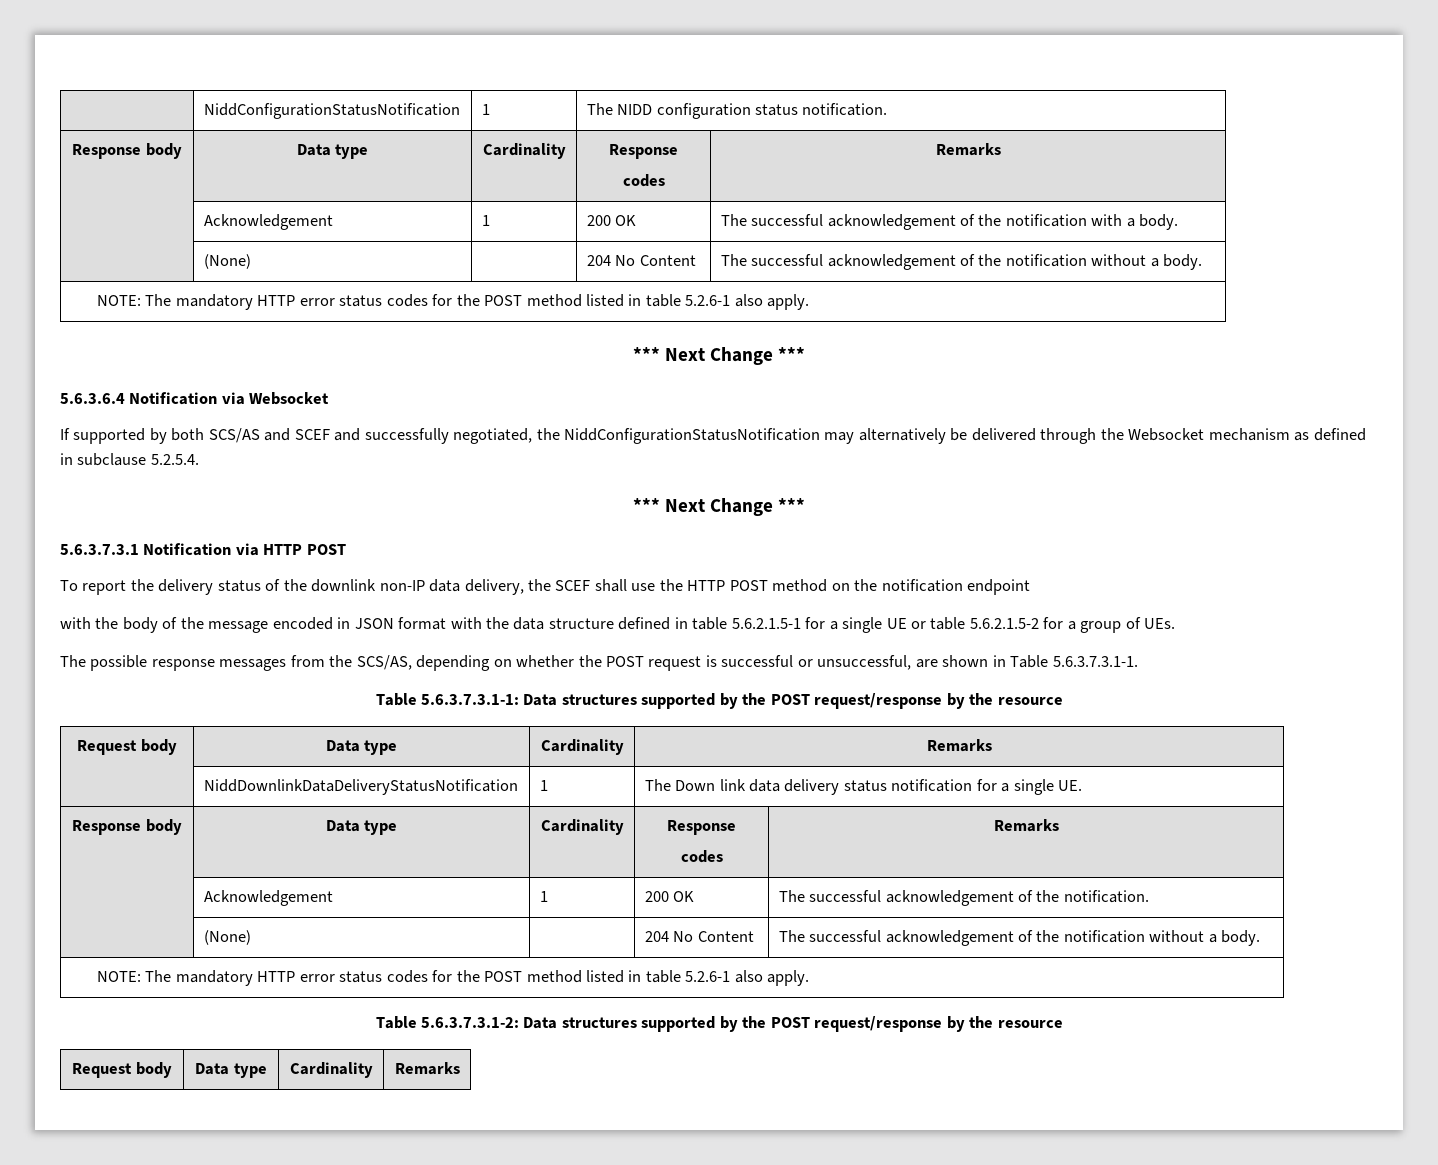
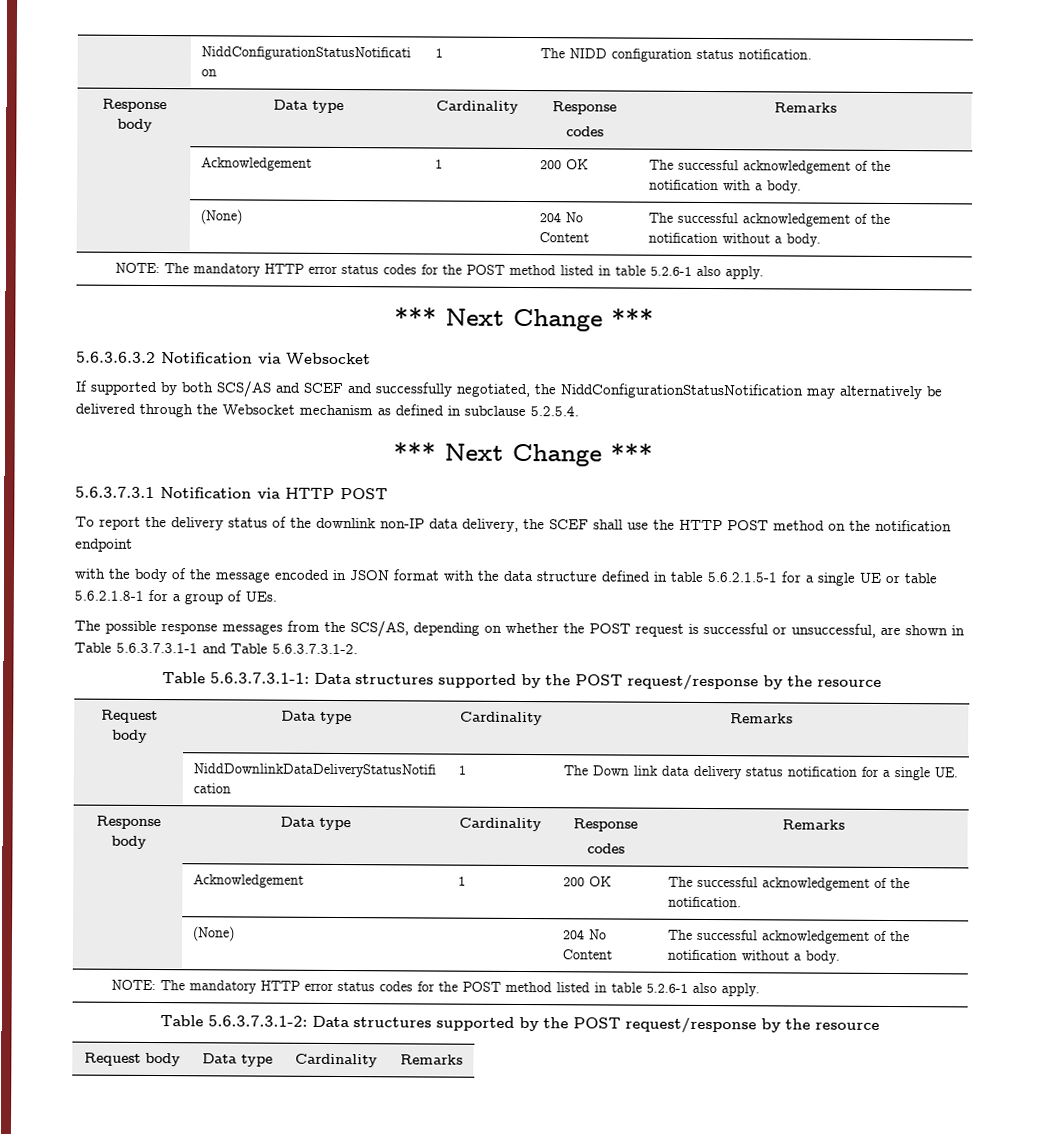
- 5.6.3.6.4 Notification via Websocket
+ 5.6.3.6.3.2 Notification via Websocket
- with the body of the message encoded in JSON format with the data structure defined in table 5.6.2.1.5-1 for a single UE or table 5.6.2.1.5-2 for a group of UEs.
+ with the body of the message encoded in JSON format with the data structure defined in table 5.6.2.1.5-1 for a single UE or table 5.6.2.1.8-1 for a group of UEs.
- The possible response messages from the SCS/AS, depending on whether the POST request is successful or unsuccessful, are shown in Table 5.6.3.7.3.1-1.
+ The possible response messages from the SCS/AS, depending on whether the POST request is successful or unsuccessful, are shown in Table 5.6.3.7.3.1-1 and Table 5.6.3.7.3.1-2.

